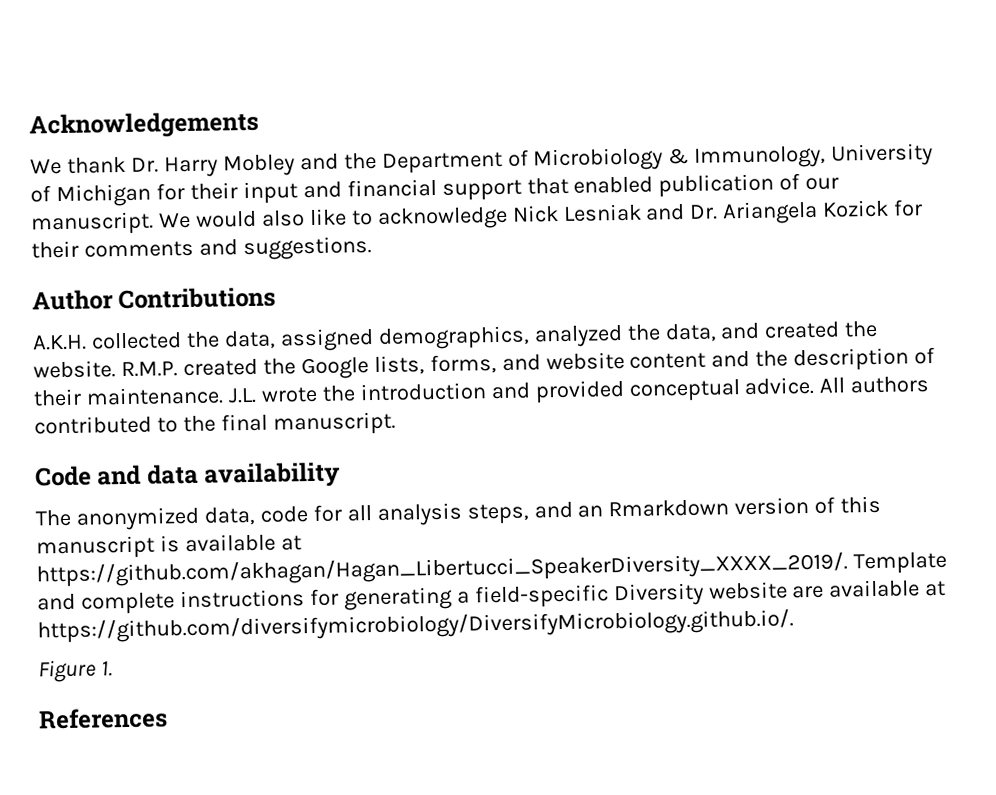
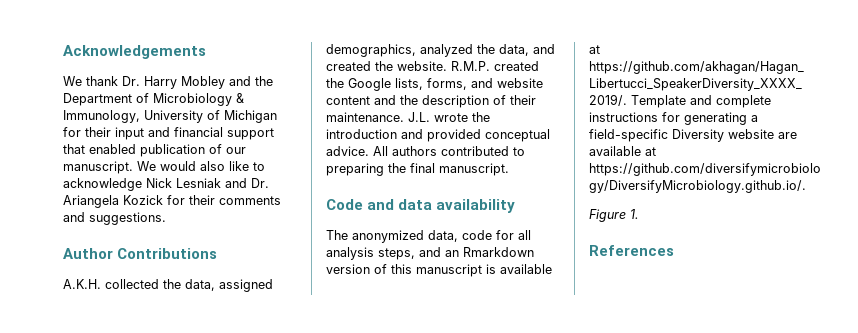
- All authors contributed to the final manuscript.
+ All authors contributed to preparing the final manuscript.

